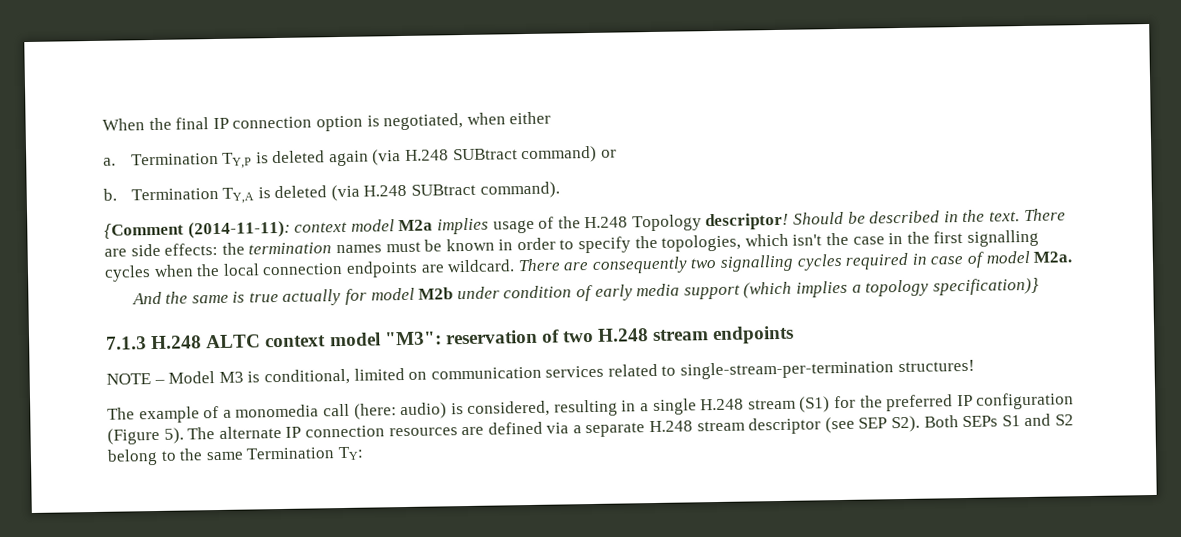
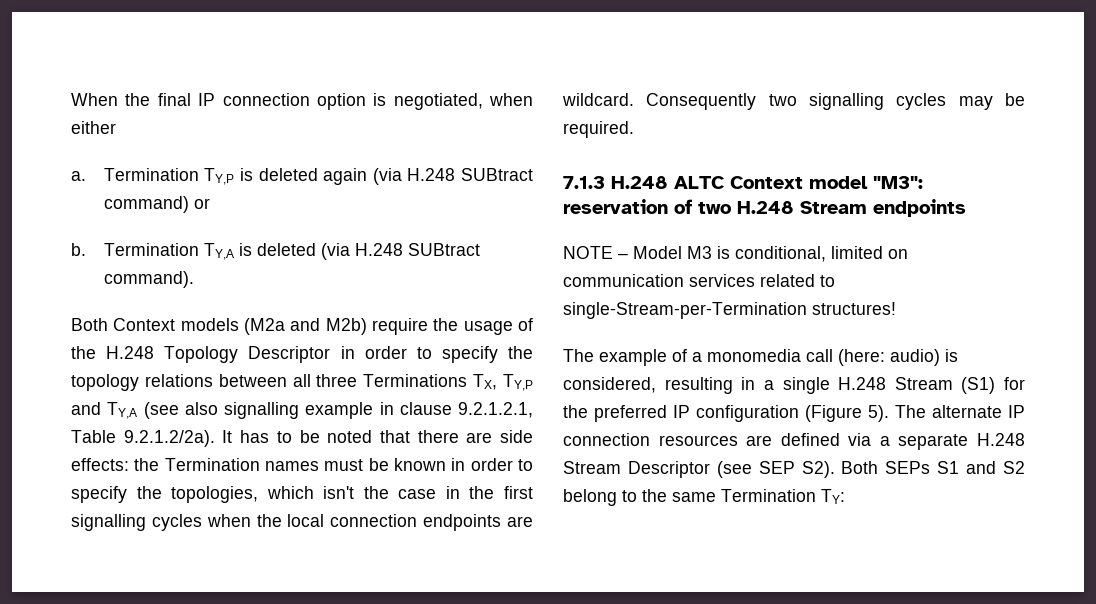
- {Comment (2014-11-11): context model M2a implies usage of the H.248 Topology descriptor! Should be described in the text. There are side effects: the termination names must be known in order to specify the topologies, which isn't the case in the first signalling cycles when the local connection endpoints are wildcard.
+ Both Context models (M2a and M2b) require the usage of the H.248 Topology Descriptor in order to specify the topology relations between all three Terminations TX, TY,P and TY,A (see also signalling example in clause 9.2.1.2.1, Table 9.2.1.2/2a). It has to be noted that there are side effects: the Termination names must be known in order to specify the topologies, which isn't the case in the first signalling cycles when the local connection endpoints are wildcard.
- There are consequently two signalling cycles required in case of model M2a.
- And the same is true actually for model M2b under condition of early media support (which implies a topology specification)}
+ Consequently two signalling cycles may be required.
- 7.1.3 H.248 ALTC context model "M3": reservation of two H.248 stream endpoints
+ 7.1.3 H.248 ALTC Context model "M3": reservation of two H.248 Stream endpoints
- NOTE – Model M3 is conditional, limited on communication services related to single-stream-per-termination structures!
+ NOTE – Model M3 is conditional, limited on communication services related to single-Stream-per-Termination structures!
- The example of a monomedia call (here: audio) is considered, resulting in a single H.248 stream (S1) for the preferred IP configuration (Figure 5).
+ The example of a monomedia call (here: audio) is considered, resulting in a single H.248 Stream (S1) for the preferred IP configuration (Figure 5).
- The alternate IP connection resources are defined via a separate H.248 stream descriptor (see SEP S2). Both SEPs S1 and S2 belong to the same Termination TY:
+ The alternate IP connection resources are defined via a separate H.248 Stream Descriptor (see SEP S2). Both SEPs S1 and S2 belong to the same Termination TY:

